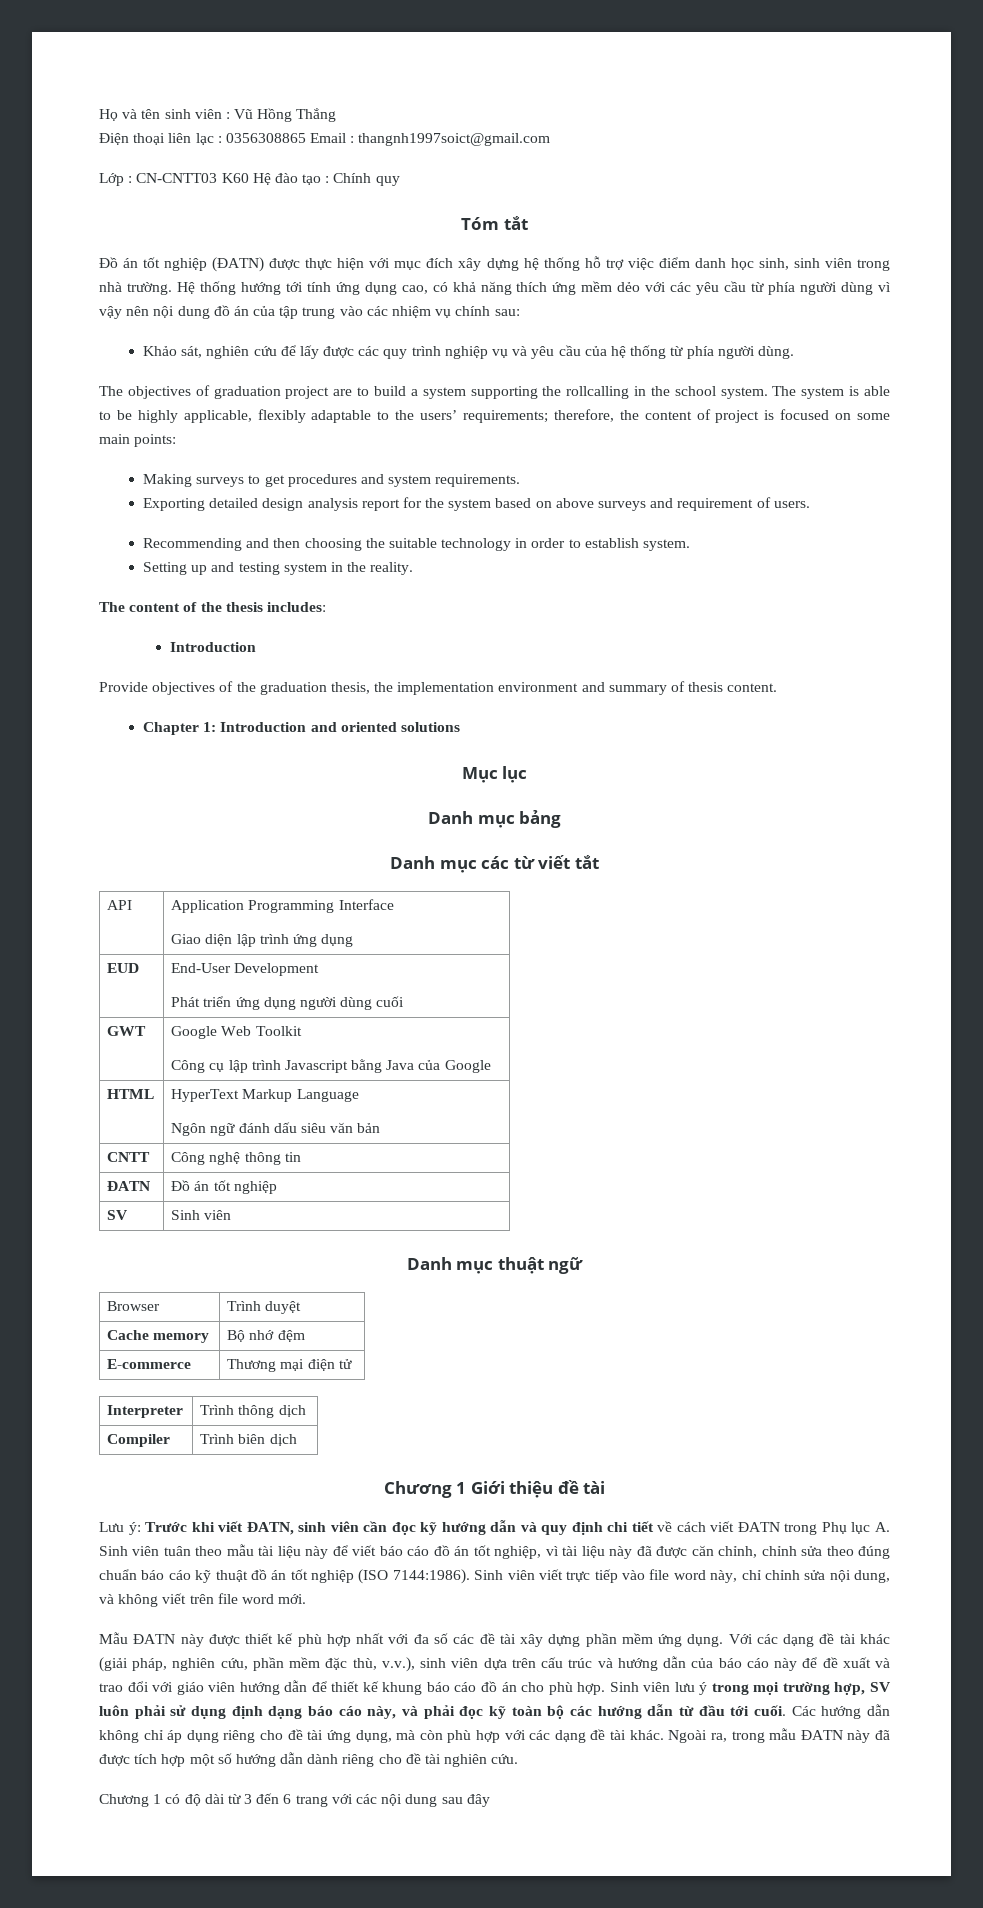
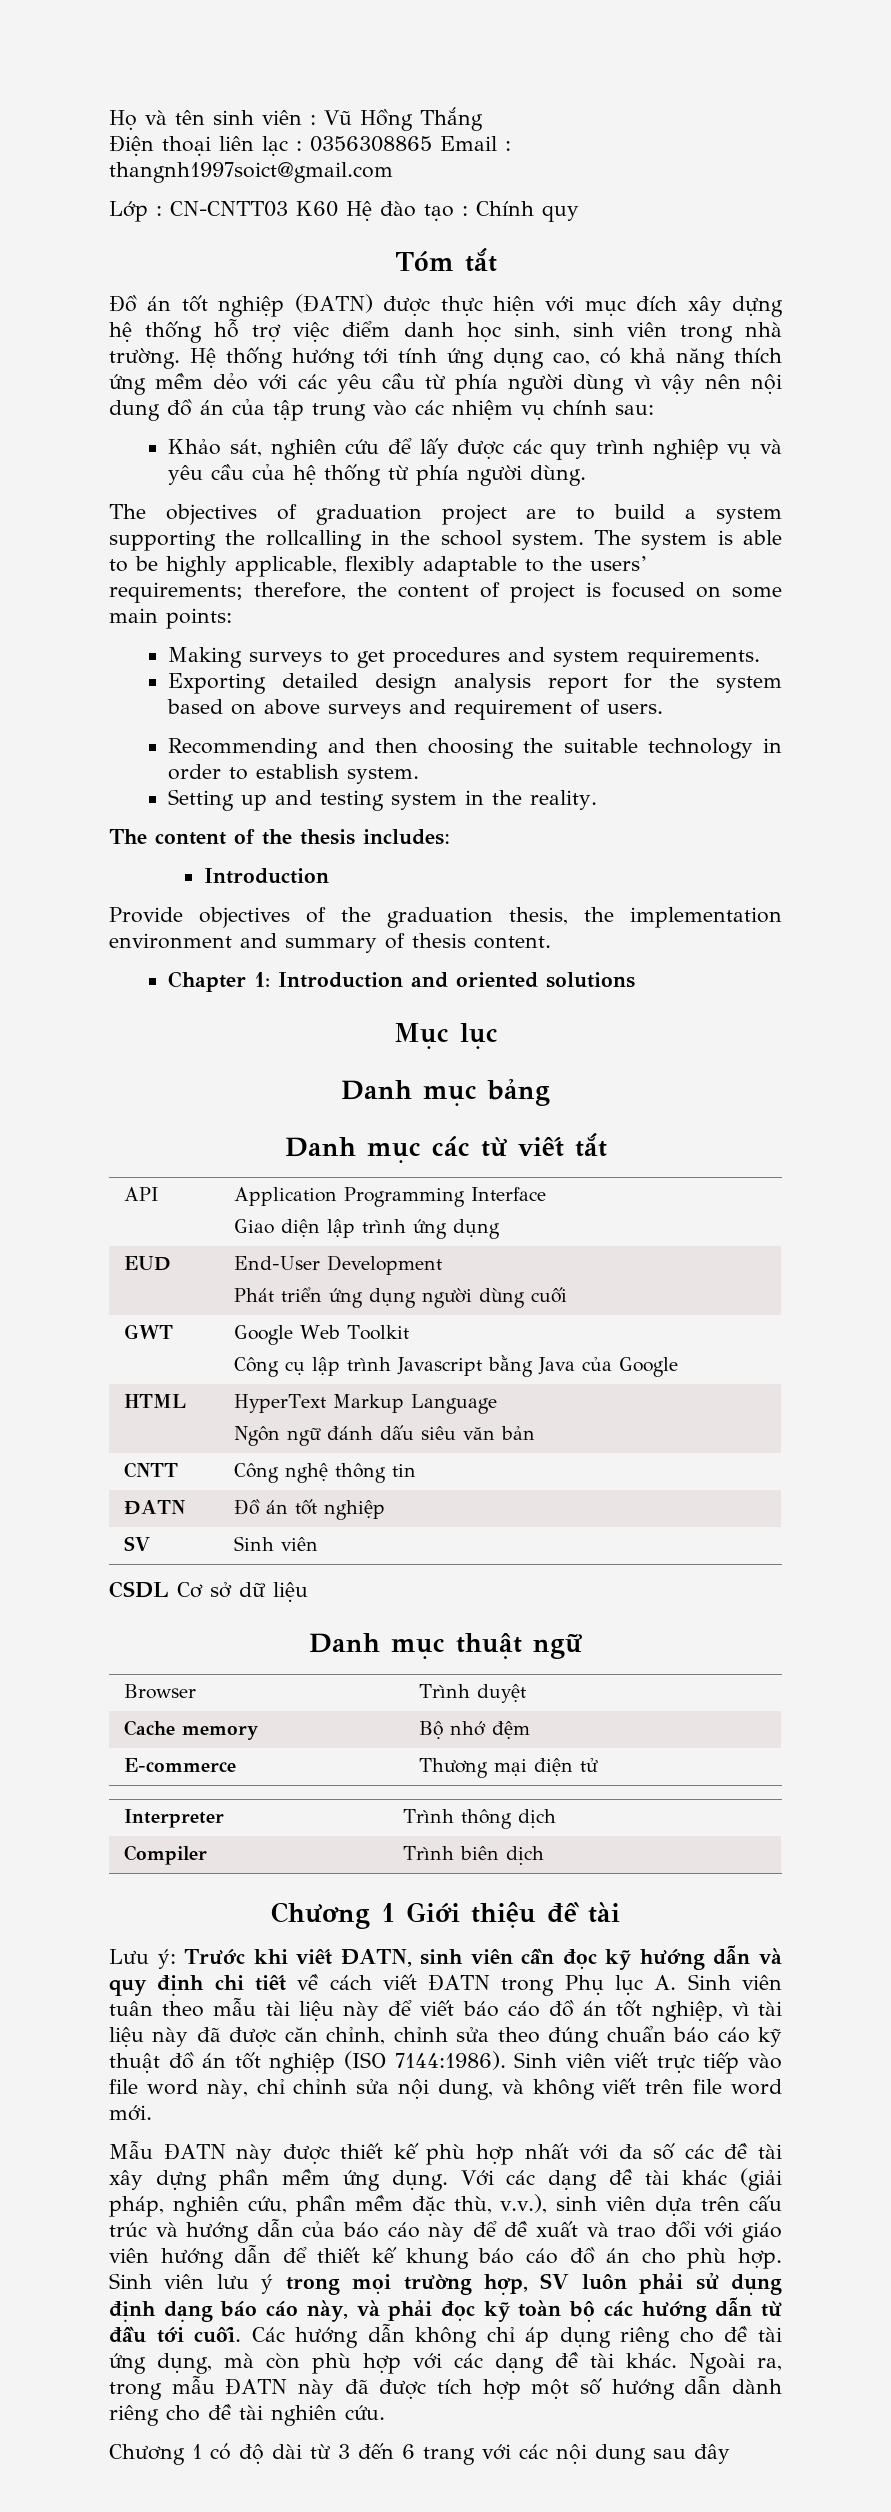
+ CSDL Cơ sở dữ liệu

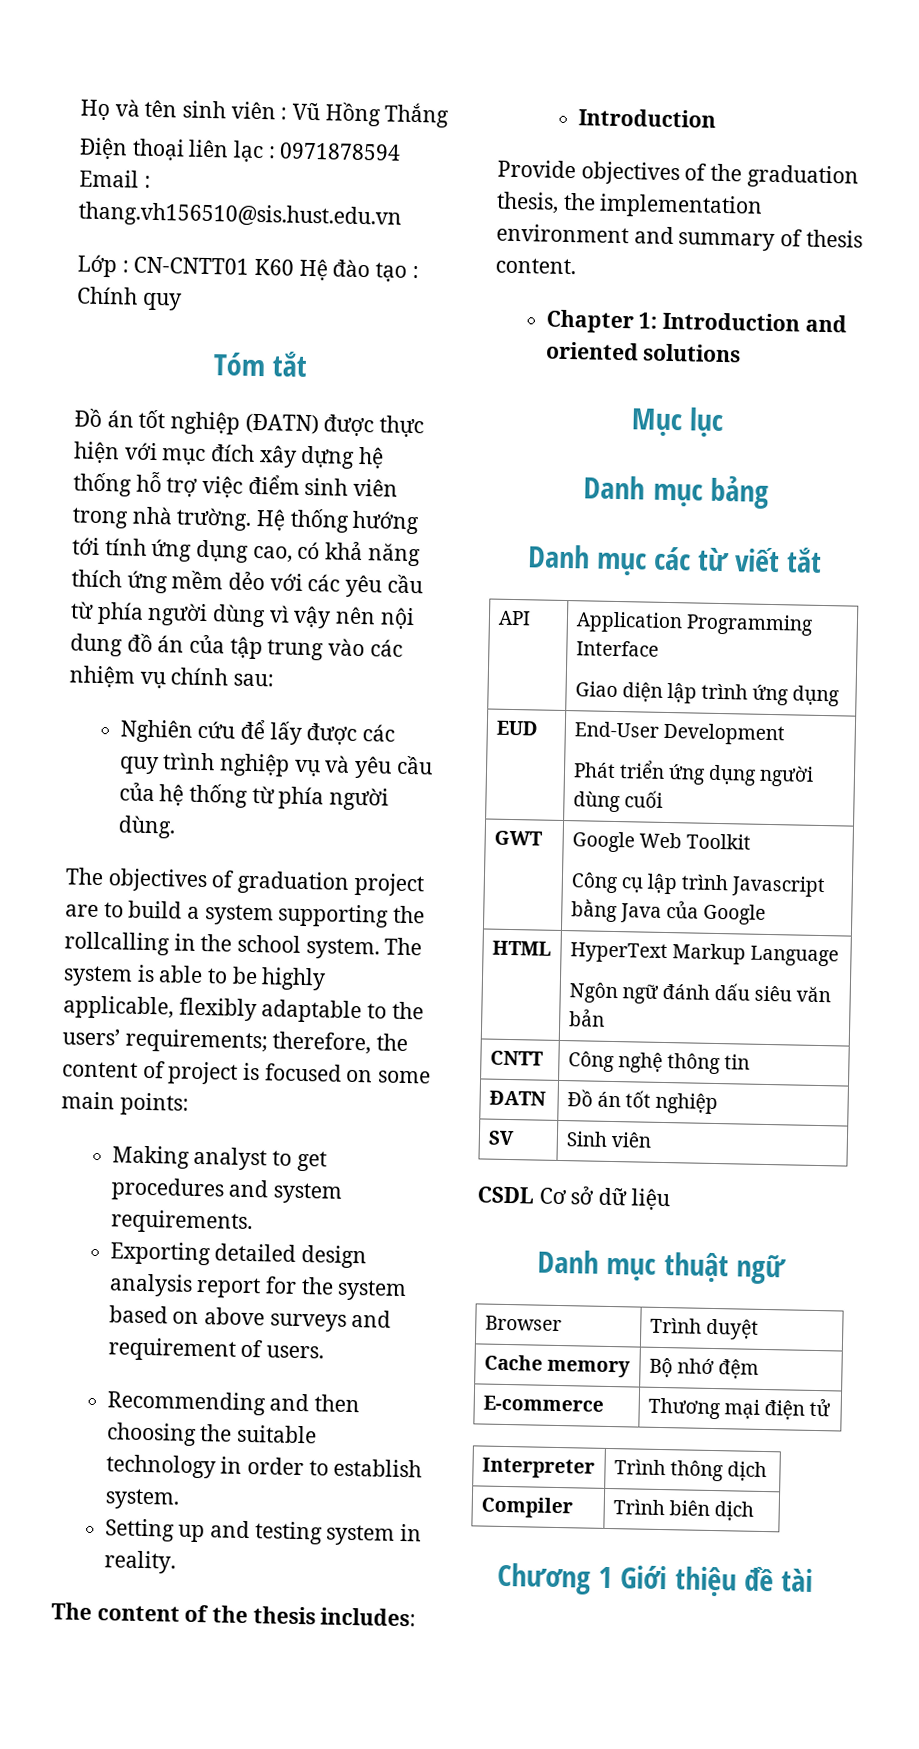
- Điện thoại liên lạc : 0356308865 Email : thangnh1997soict@gmail.com
+ Điện thoại liên lạc : 0971878594 Email : thang.vh156510@sis.hust.edu.vn
- Lớp : CN-CNTT03 K60 Hệ đào tạo : Chính quy
+ Lớp : CN-CNTT01 K60 Hệ đào tạo : Chính quy
- Đồ án tốt nghiệp (ĐATN) được thực hiện với mục đích xây dựng hệ thống hỗ trợ việc điểm danh học sinh, sinh viên trong nhà trường.
+ Đồ án tốt nghiệp (ĐATN) được thực hiện với mục đích xây dựng hệ thống hỗ trợ việc điểm sinh viên trong nhà trường.
- Khảo sát, nghiên cứu để lấy được các quy trình nghiệp vụ và yêu cầu của hệ thống từ phía người dùng.
+ Nghiên cứu để lấy được các quy trình nghiệp vụ và yêu cầu của hệ thống từ phía người dùng.
- Making surveys to get procedures and system requirements.
+ Making analyst to get procedures and system requirements.
- Setting up and testing system in the reality.
+ Setting up and testing system in reality.
- Lưu ý: Trước khi viết ĐATN, sinh viên cần đọc kỹ hướng dẫn và quy định chi tiết về cách viết ĐATN trong Phụ lục A. Sinh viên tuân theo mẫu tài liệu này để viết báo cáo đồ án tốt nghiệp, vì tài liệu này đã được căn chỉnh, chỉnh sửa theo đúng chuẩn báo cáo kỹ thuật đồ án tốt nghiệp (ISO 7144:1986). Sinh viên viết trực tiếp vào file word này, chỉ chỉnh sửa nội dung, và không viết trên file word mới.
- Mẫu ĐATN này được thiết kế phù hợp nhất với đa số các đề tài xây dựng phần mềm ứng dụng. Với các dạng đề tài khác (giải pháp, nghiên cứu, phần mềm đặc thù, v.v.), sinh viên dựa trên cấu trúc và hướng dẫn của báo cáo này để đề xuất và trao đổi với giáo viên hướng dẫn để thiết kế khung báo cáo đồ án cho phù hợp. Sinh viên lưu ý trong mọi trường hợp, SV luôn phải sử dụng định dạng báo cáo này, và phải đọc kỹ toàn bộ các hướng dẫn từ đầu tới cuối. Các hướng dẫn không chỉ áp dụng riêng cho đề tài ứng dụng, mà còn phù hợp với các dạng đề tài khác. Ngoài ra, trong mẫu ĐATN này đã được tích hợp một số hướng dẫn dành riêng cho đề tài nghiên cứu.
- Chương 1 có độ dài từ 3 đến 6 trang với các nội dung sau đây

